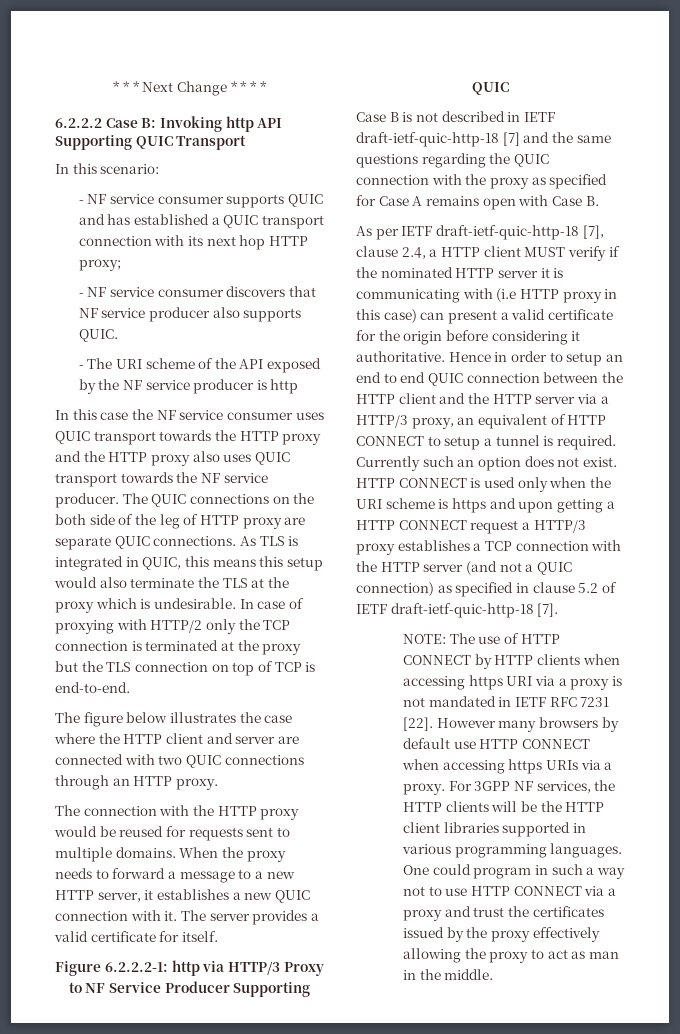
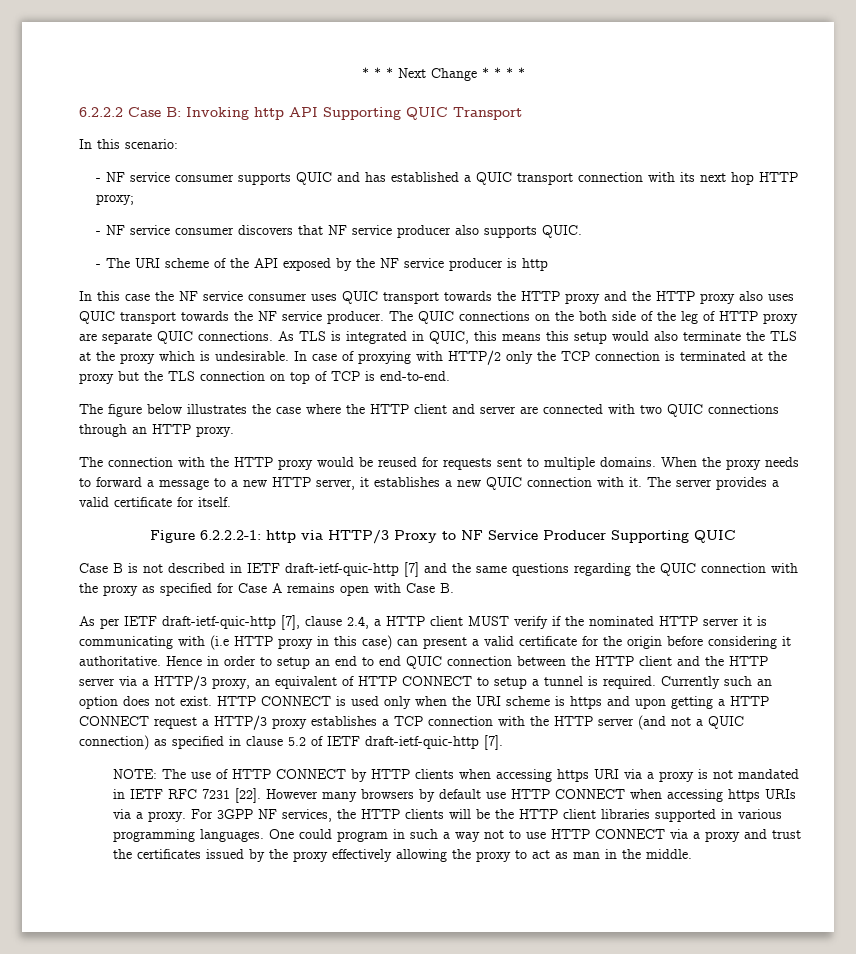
- Case B is not described in IETF draft-ietf-quic-http-18 [7] and the same questions regarding the QUIC connection with the proxy as specified for Case A remains open with Case B.
+ Case B is not described in IETF draft-ietf-quic-http [7] and the same questions regarding the QUIC connection with the proxy as specified for Case A remains open with Case B.
- As per IETF draft-ietf-quic-http-18 [7], clause 2.4, a HTTP client MUST verify if the nominated HTTP server it is communicating with (i.e HTTP proxy in this case) can present a valid certificate for the origin before considering it authoritative.
+ As per IETF draft-ietf-quic-http [7], clause 2.4, a HTTP client MUST verify if the nominated HTTP server it is communicating with (i.e HTTP proxy in this case) can present a valid certificate for the origin before considering it authoritative.
- HTTP CONNECT is used only when the URI scheme is https and upon getting a HTTP CONNECT request a HTTP/3 proxy establishes a TCP connection with the HTTP server (and not a QUIC connection) as specified in clause 5.2 of IETF draft-ietf-quic-http-18 [7].
+ HTTP CONNECT is used only when the URI scheme is https and upon getting a HTTP CONNECT request a HTTP/3 proxy establishes a TCP connection with the HTTP server (and not a QUIC connection) as specified in clause 5.2 of IETF draft-ietf-quic-http [7].

